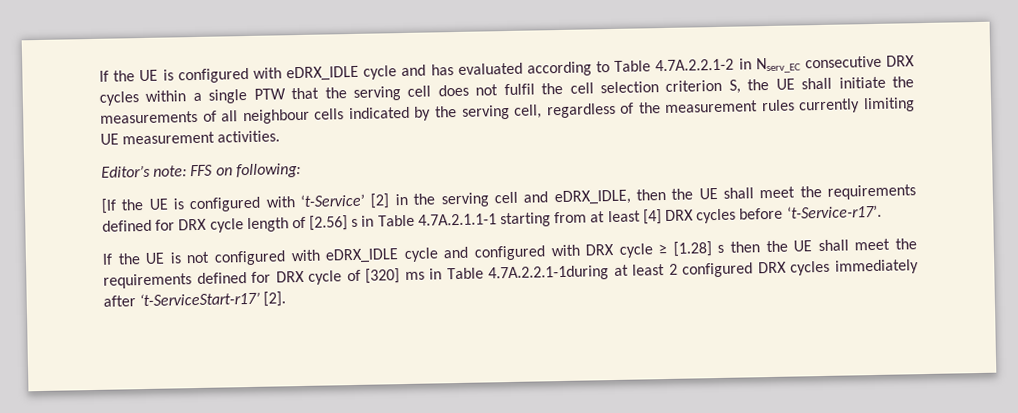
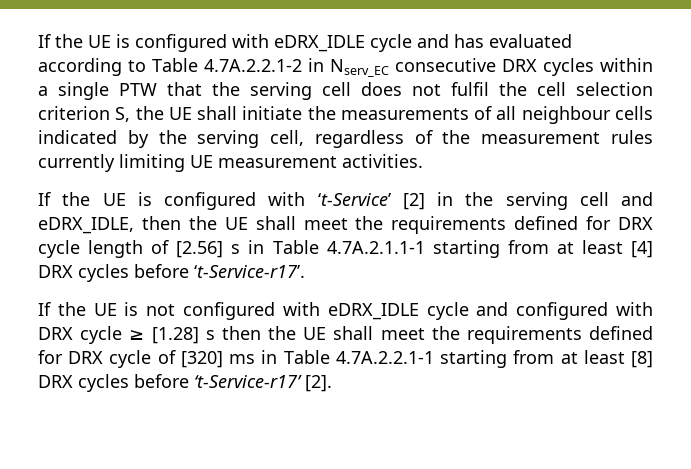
- Editor’s note: FFS on following:
- [If the UE is configured with ‘t-Service’ [2] in the serving cell and eDRX_IDLE, then the UE shall meet the requirements defined for DRX cycle length of [2.56] s in Table 4.7A.2.1.1-1 starting from at least [4] DRX cycles before ‘t-Service-r17’.
+ If the UE is configured with ‘t-Service’ [2] in the serving cell and eDRX_IDLE, then the UE shall meet the requirements defined for DRX cycle length of [2.56] s in Table 4.7A.2.1.1-1 starting from at least [4] DRX cycles before ‘t-Service-r17’.
- If the UE is not configured with eDRX_IDLE cycle and configured with DRX cycle ≥ [1.28] s then the UE shall meet the requirements defined for DRX cycle of [320] ms in Table 4.7A.2.2.1-1during at least 2 configured DRX cycles immediately after ‘t-ServiceStart-r17’ [2].
+ If the UE is not configured with eDRX_IDLE cycle and configured with DRX cycle ≥ [1.28] s then the UE shall meet the requirements defined for DRX cycle of [320] ms in Table 4.7A.2.2.1-1 starting from at least [8] DRX cycles before ‘t-Service-r17’ [2].

